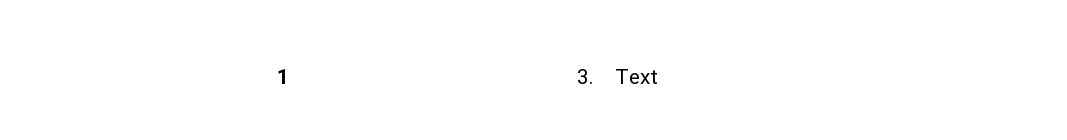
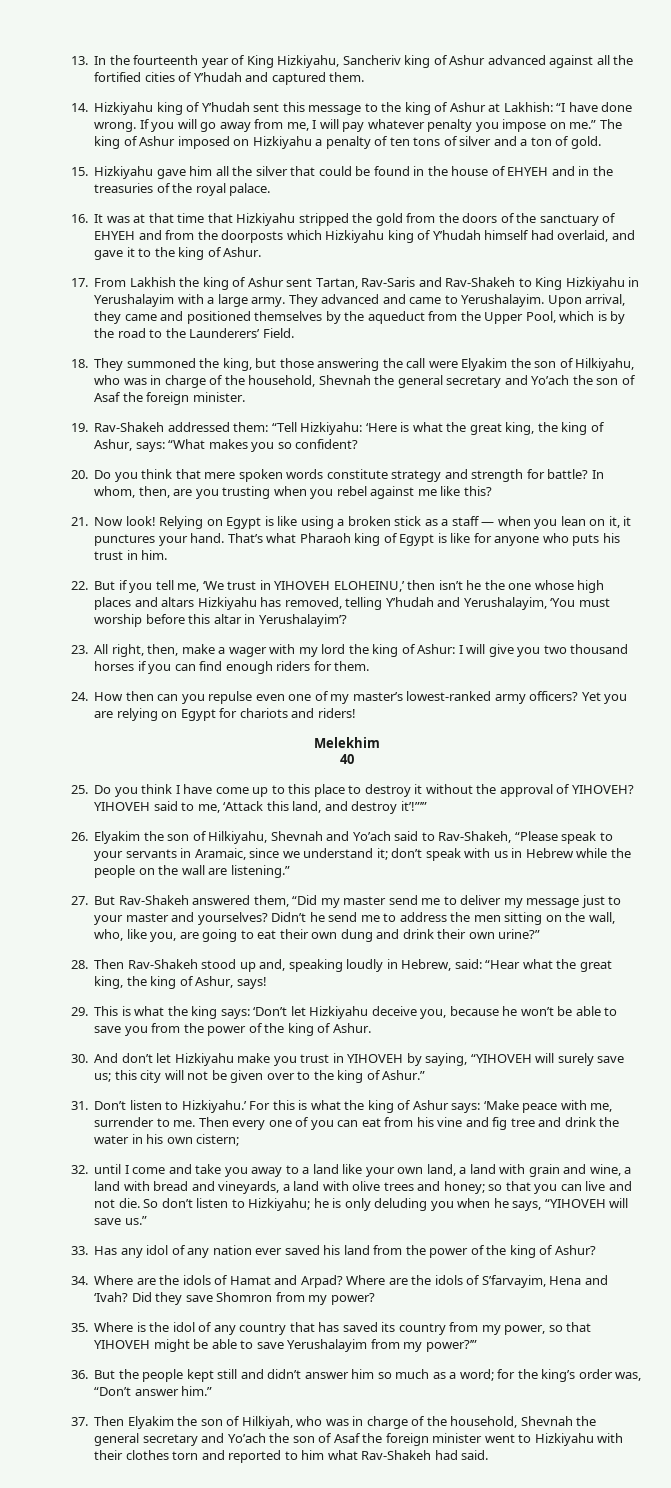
- 1
- 3. Text
+ 13. In the fourteenth year of King Hizkiyahu, Sancheriv king of Ashur advanced against all the fortified cities of Y’hudah and captured them.
+ 14. Hizkiyahu king of Y’hudah sent this message to the king of Ashur at Lakhish: “I have done wrong. If you will go away from me, I will pay whatever penalty you impose on me.” The king of Ashur imposed on Hizkiyahu a penalty of ten tons of silver and a ton of gold.
+ 15. Hizkiyahu gave him all the silver that could be found in the house of EHYEH and in the treasuries of the royal palace.
+ 16. It was at that time that Hizkiyahu stripped the gold from the doors of the sanctuary of EHYEH and from the doorposts which Hizkiyahu king of Y’hudah himself had overlaid, and gave it to the king of Ashur.
+ 17. From Lakhish the king of Ashur sent Tartan, Rav-Saris and Rav-Shakeh to King Hizkiyahu in Yerushalayim with a large army. They advanced and came to Yerushalayim. Upon arrival, they came and positioned themselves by the aqueduct from the Upper Pool, which is by the road to the Launderers’ Field.
+ 18. They summoned the king, but those answering the call were Elyakim the son of Hilkiyahu, who was in charge of the household, Shevnah the general secretary and Yo’ach the son of Asaf the foreign minister.
+ 19. Rav-Shakeh addressed them: “Tell Hizkiyahu: ‘Here is what the great king, the king of Ashur, says: “What makes you so confident?
+ 20. Do you think that mere spoken words constitute strategy and strength for battle? In whom, then, are you trusting when you rebel against me like this?
+ 21. Now look! Relying on Egypt is like using a broken stick as a staff — when you lean on it, it punctures your hand. That’s what Pharaoh king of Egypt is like for anyone who puts his trust in him.
+ 22. But if you tell me, ‘We trust in YIHOVEH ELOHEINU,’ then isn’t he the one whose high places and altars Hizkiyahu has removed, telling Y’hudah and Yerushalayim, ‘You must worship before this altar in Yerushalayim’?
+ 23. All right, then, make a wager with my lord the king of Ashur: I will give you two thousand horses if you can find enough riders for them.
+ 24. How then can you repulse even one of my master’s lowest-ranked army officers? Yet you are relying on Egypt for chariots and riders!
+ Melekhim
+ 40
+ 25. Do you think I have come up to this place to destroy it without the approval of YIHOVEH? YIHOVEH said to me, ‘Attack this land, and destroy it’!”’”
+ 26. Elyakim the son of Hilkiyahu, Shevnah and Yo’ach said to Rav-Shakeh, “Please speak to your servants in Aramaic, since we understand it; don’t speak with us in Hebrew while the people on the wall are listening.”
+ 27. But Rav-Shakeh answered them, “Did my master send me to deliver my message just to your master and yourselves? Didn’t he send me to address the men sitting on the wall, who, like you, are going to eat their own dung and drink their own urine?”
+ 28. Then Rav-Shakeh stood up and, speaking loudly in Hebrew, said: “Hear what the great king, the king of Ashur, says!
+ 29. This is what the king says: ‘Don’t let Hizkiyahu deceive you, because he won’t be able to save you from the power of the king of Ashur.
+ 30. And don’t let Hizkiyahu make you trust in YIHOVEH by saying, “YIHOVEH will surely save us; this city will not be given over to the king of Ashur.”
+ 31. Don’t listen to Hizkiyahu.’ For this is what the king of Ashur says: ‘Make peace with me, surrender to me. Then every one of you can eat from his vine and fig tree and drink the water in his own cistern;
+ 32. until I come and take you away to a land like your own land, a land with grain and wine, a land with bread and vineyards, a land with olive trees and honey; so that you can live and not die. So don’t listen to Hizkiyahu; he is only deluding you when he says, “YIHOVEH will save us.”
+ 33. Has any idol of any nation ever saved his land from the power of the king of Ashur?
+ 34. Where are the idols of Hamat and Arpad? Where are the idols of S’farvayim, Hena and ‘Ivah? Did they save Shomron from my power?
+ 35. Where is the idol of any country that has saved its country from my power, so that YIHOVEH might be able to save Yerushalayim from my power?’”
+ 36. But the people kept still and didn’t answer him so much as a word; for the king’s order was, “Don’t answer him.”
+ 37. Then Elyakim the son of Hilkiyah, who was in charge of the household, Shevnah the general secretary and Yo’ach the son of Asaf the foreign minister went to Hizkiyahu with their clothes torn and reported to him what Rav-Shakeh had said.

